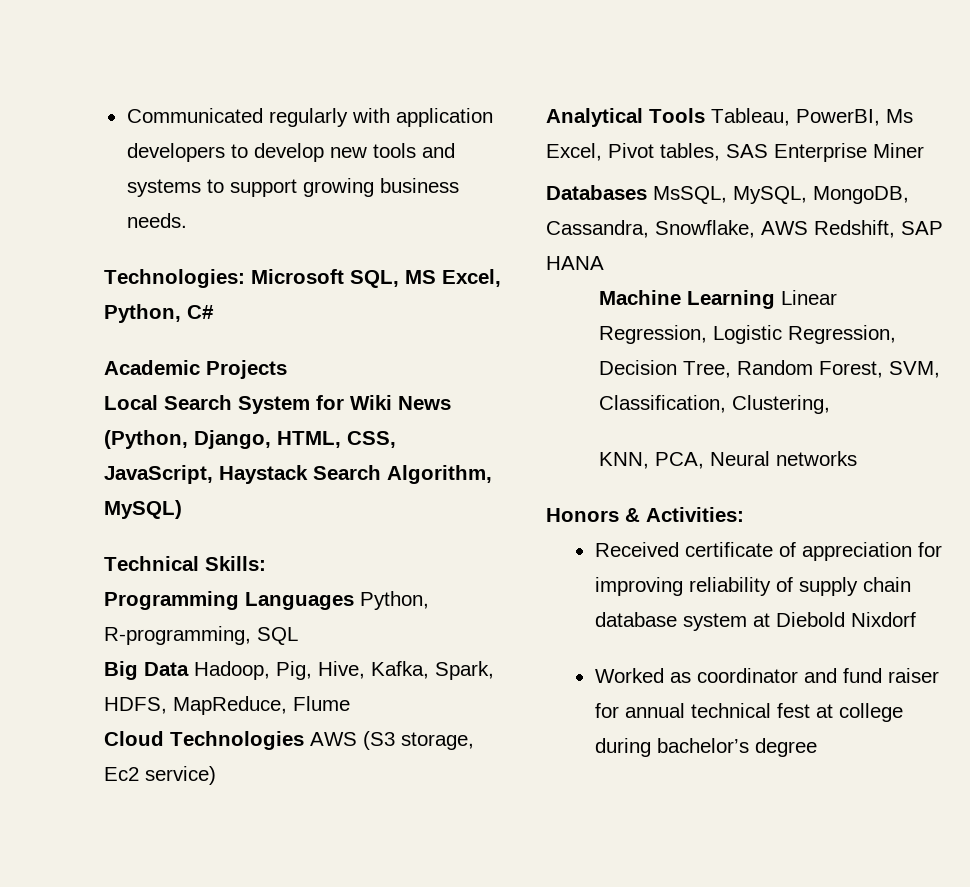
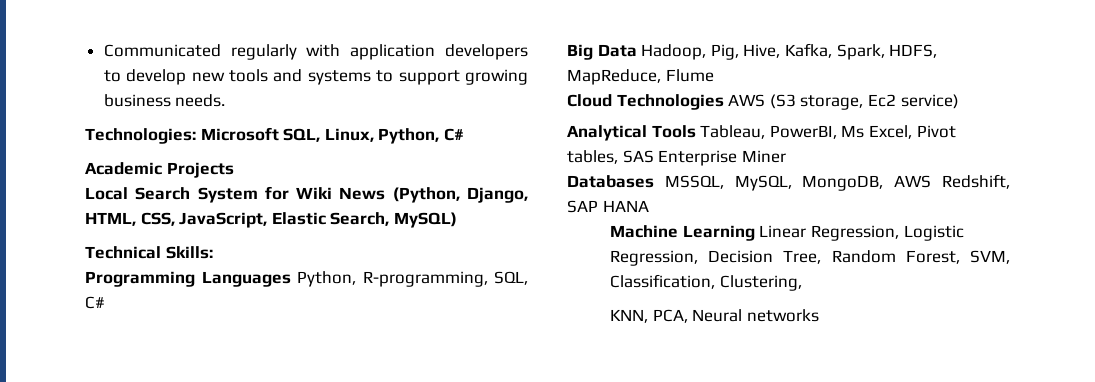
- Technologies: Microsoft SQL, MS Excel, Python, C#
+ Technologies: Microsoft SQL, Linux, Python, C#
- Local Search System for Wiki News (Python, Django, HTML, CSS, JavaScript, Haystack Search Algorithm, MySQL)
+ Local Search System for Wiki News (Python, Django, HTML, CSS, JavaScript, Elastic Search, MySQL)
- Programming Languages Python, R-programming, SQL
+ Programming Languages Python, R-programming, SQL, C#
- Databases MsSQL, MySQL, MongoDB, Cassandra, Snowflake, AWS Redshift, SAP HANA
+ Databases MSSQL, MySQL, MongoDB, AWS Redshift, SAP HANA
- Honors & Activities:
- Received certificate of appreciation for improving reliability of supply chain database system at Diebold Nixdorf
- Worked as coordinator and fund raiser for annual technical fest at college during bachelor’s degree

